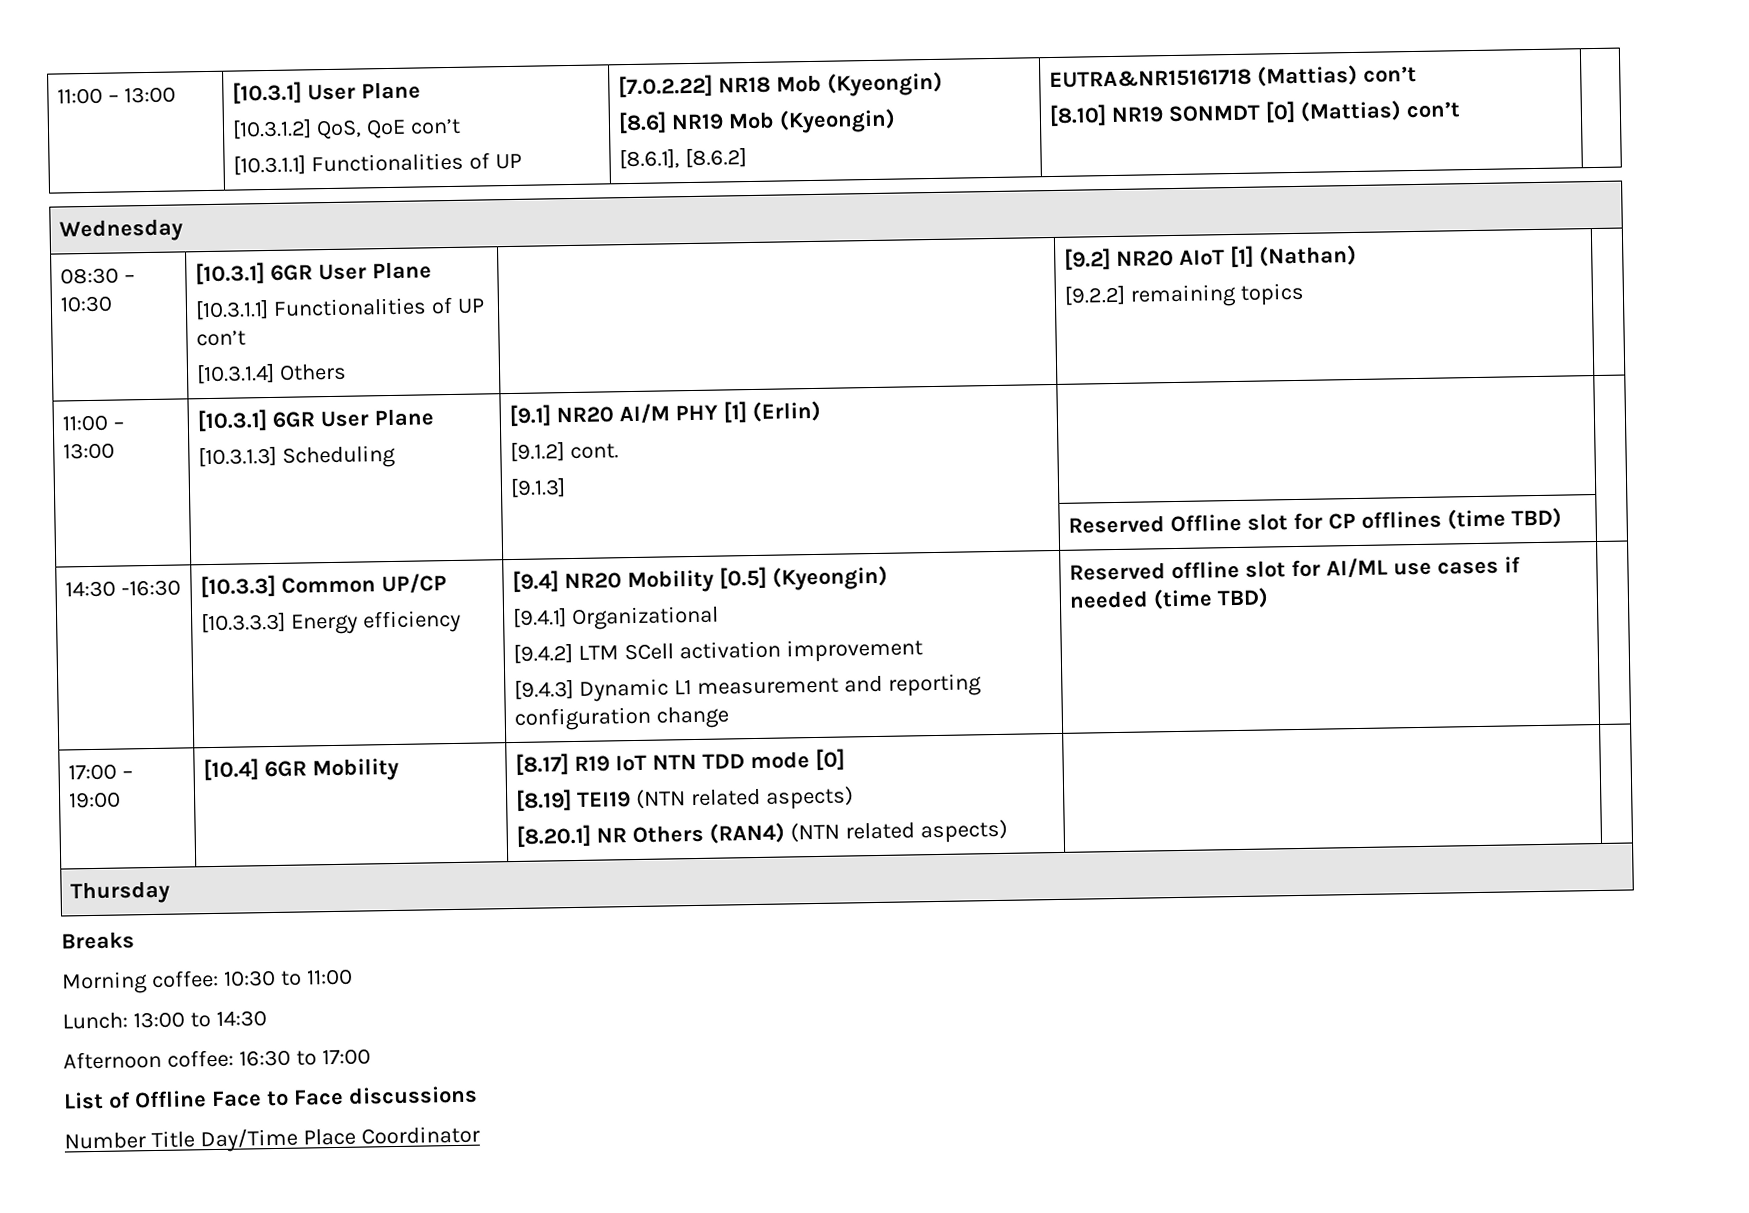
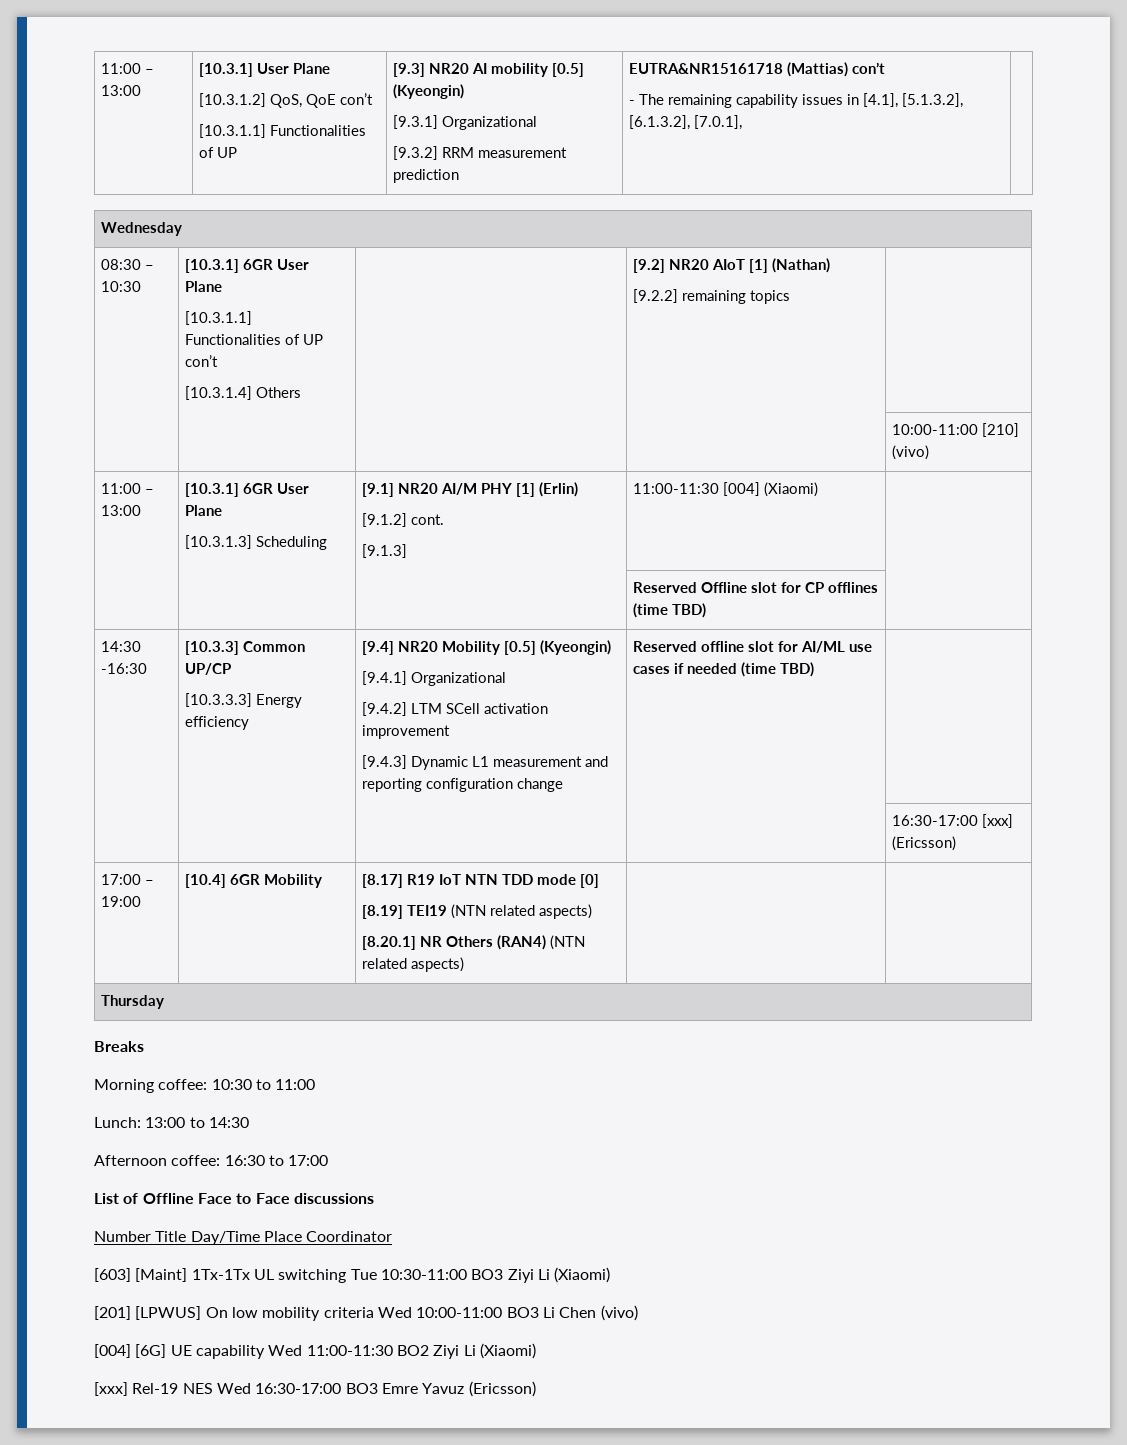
  11:00 – 13:00 | [10.3.1] User Plane
  [10.3.1.2] QoS, QoE con’t
- [10.3.1.1] Functionalities of UP | [7.0.2.22] NR18 Mob (Kyeongin)
- [8.6] NR19 Mob (Kyeongin)
- [8.6.1], [8.6.2] | EUTRA&NR15161718 (Mattias) con’t
- [8.10] NR19 SONMDT [0] (Mattias) con’t |
+ [10.3.1.1] Functionalities of UP | [9.3] NR20 AI mobility [0.5] (Kyeongin)
+ [9.3.1] Organizational
+ [9.3.2] RRM measurement prediction | EUTRA&NR15161718 (Mattias) con’t
+ - The remaining capability issues in [4.1], [5.1.3.2], [6.1.3.2], [7.0.1], |
+ | | | | 10:00-11:00 [210] (vivo)
  11:00 – 13:00 | [10.3.1] 6GR User Plane
  [10.3.1.3] Scheduling | [9.1] NR20 AI/M PHY [1] (Erlin)
  [9.1.2] cont.
- [9.1.3] | |
+ [9.1.3] | 11:00-11:30 [004] (Xiaomi) |
+ | | | | 16:30-17:00 [xxx] (Ericsson)
+ [603] [Maint] 1Tx-1Tx UL switching Tue 10:30-11:00 BO3 Ziyi Li (Xiaomi)
+ [201] [LPWUS] On low mobility criteria Wed 10:00-11:00 BO3 Li Chen (vivo)
+ [004] [6G] UE capability Wed 11:00-11:30 BO2 Ziyi Li (Xiaomi)
+ [xxx] Rel-19 NES Wed 16:30-17:00 BO3 Emre Yavuz (Ericsson)

